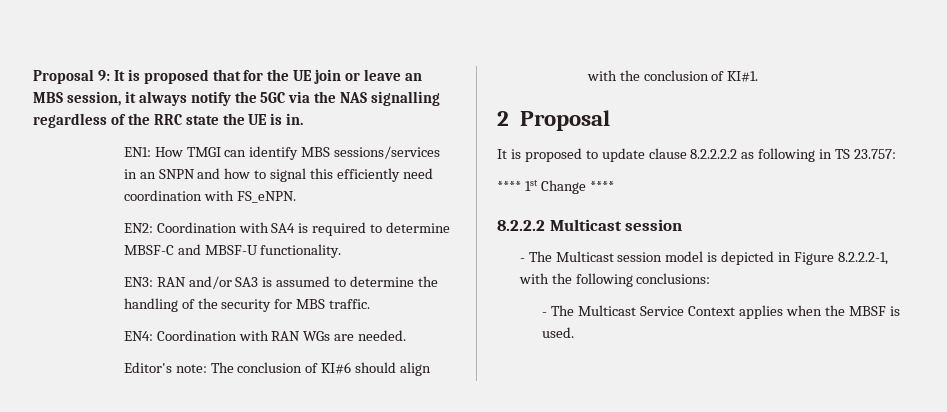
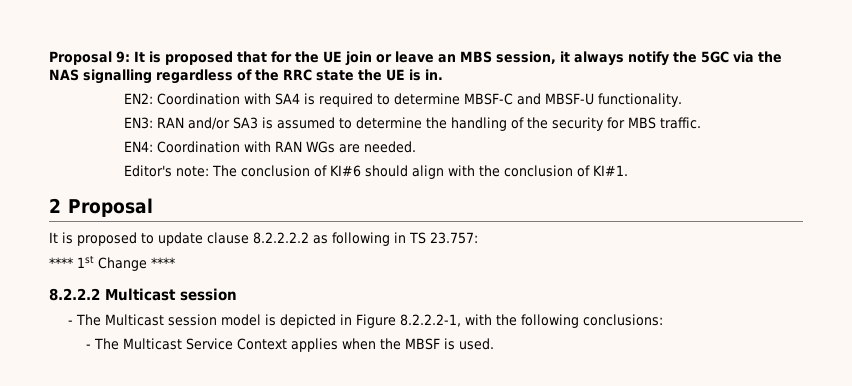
- EN1: How TMGI can identify MBS sessions/services in an SNPN and how to signal this efficiently need coordination with FS_eNPN.

